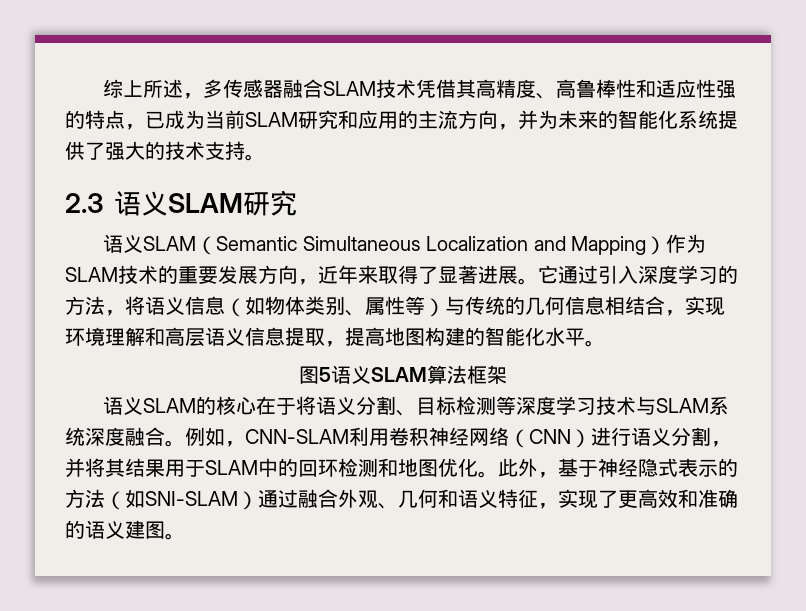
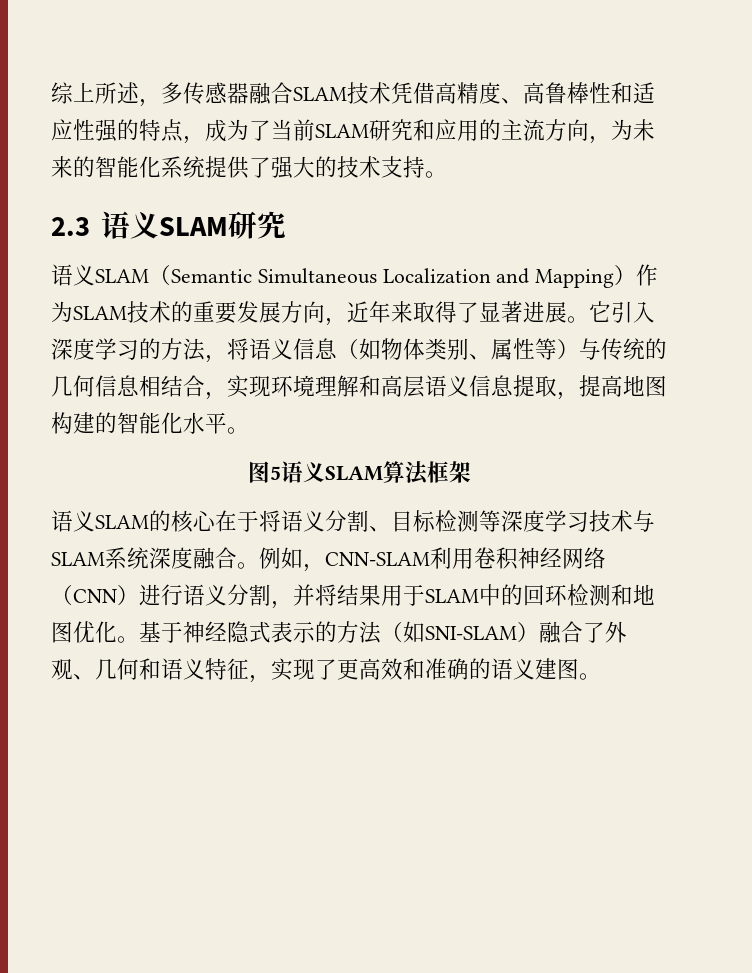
- 综上所述，多传感器融合SLAM技术凭借其高精度、高鲁棒性和适应性强的特点，已成为当前SLAM研究和应用的主流方向，并为未来的智能化系统提供了强大的技术支持。
+ 综上所述，多传感器融合SLAM技术凭借高精度、高鲁棒性和适应性强的特点，成为了当前SLAM研究和应用的主流方向，为未来的智能化系统提供了强大的技术支持。
- 它通过引入深度学习的方法，将语义信息（如物体类别、属性等）与传统的几何信息相结合，实现环境理解和高层语义信息提取，提高地图构建的智能化水平。
+ 它引入深度学习的方法，将语义信息（如物体类别、属性等）与传统的几何信息相结合，实现环境理解和高层语义信息提取，提高地图构建的智能化水平。
- 例如，CNN-SLAM利用卷积神经网络（CNN）进行语义分割，并将其结果用于SLAM中的回环检测和地图优化。
+ 例如，CNN-SLAM利用卷积神经网络（CNN）进行语义分割，并将结果用于SLAM中的回环检测和地图优化。
- 此外，基于神经隐式表示的方法（如SNI-SLAM）通过融合外观、几何和语义特征，实现了更高效和准确的语义建图。
+ 基于神经隐式表示的方法（如SNI-SLAM）融合了外观、几何和语义特征，实现了更高效和准确的语义建图。

